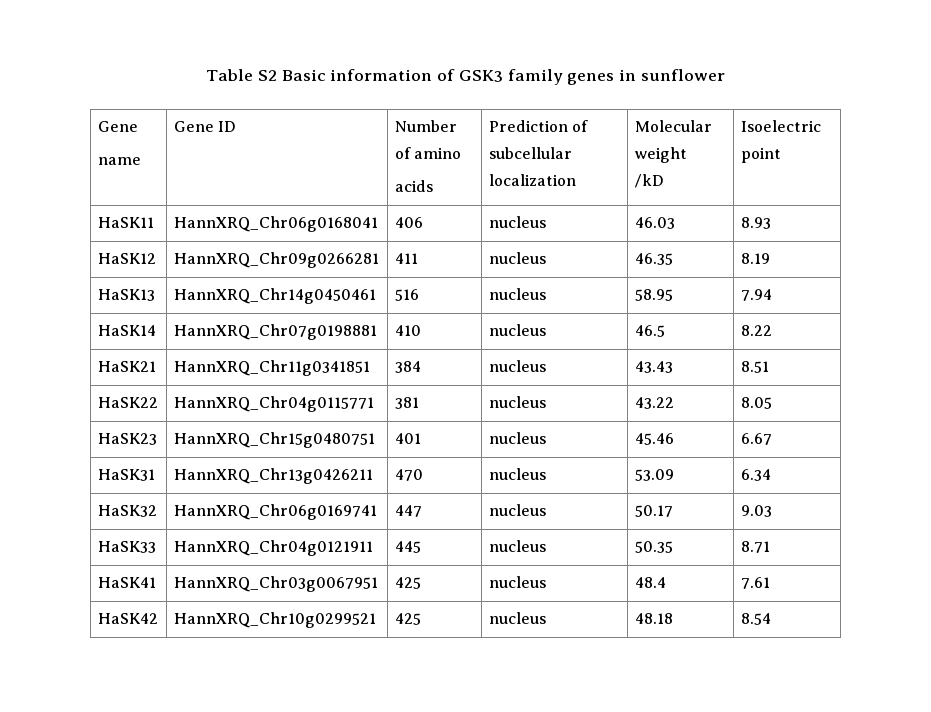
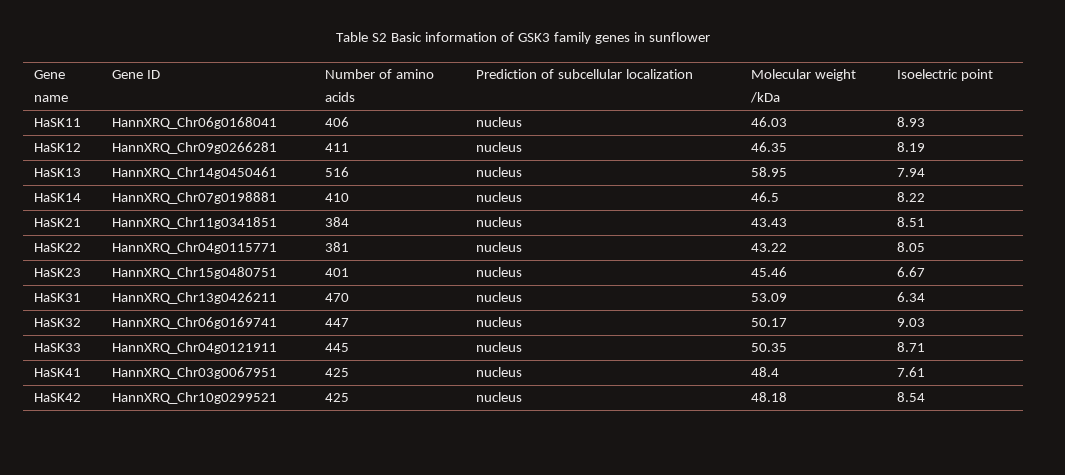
  Table S2 Basic information of GSK3 family genes in sunflower
  Gene
  name | Gene ID | Number of amino
  acids | Prediction of subcellular localization | Molecular weight
- /kD | Isoelectric point
+ /kDa | Isoelectric point

